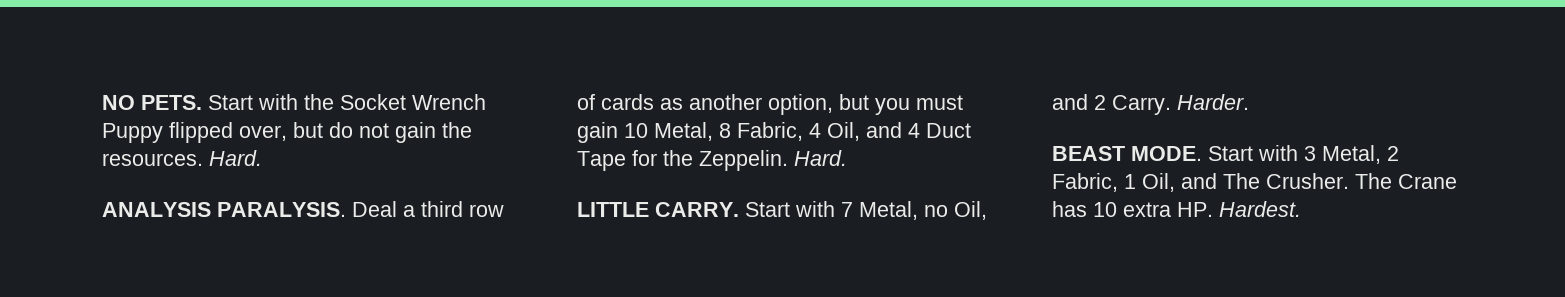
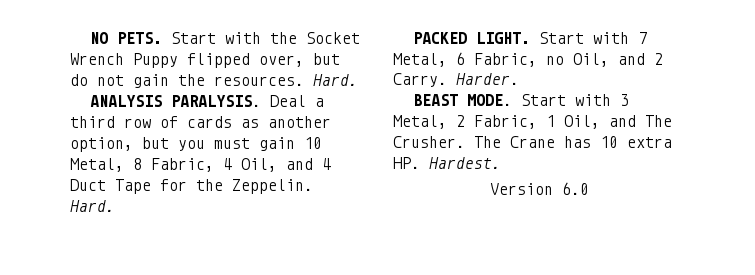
- LITTLE CARRY.
+ PACKED LIGHT.
- Start with 7 Metal, no Oil, and 2 Carry.
+ Start with 7 Metal, 6 Fabric, no Oil, and 2 Carry.
+ Version 6.0

